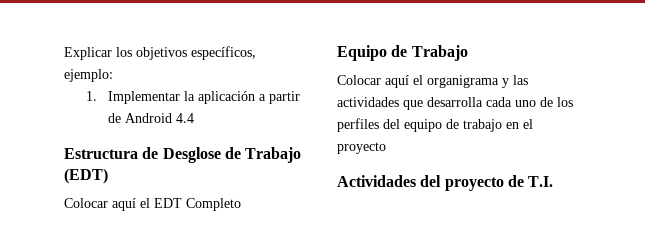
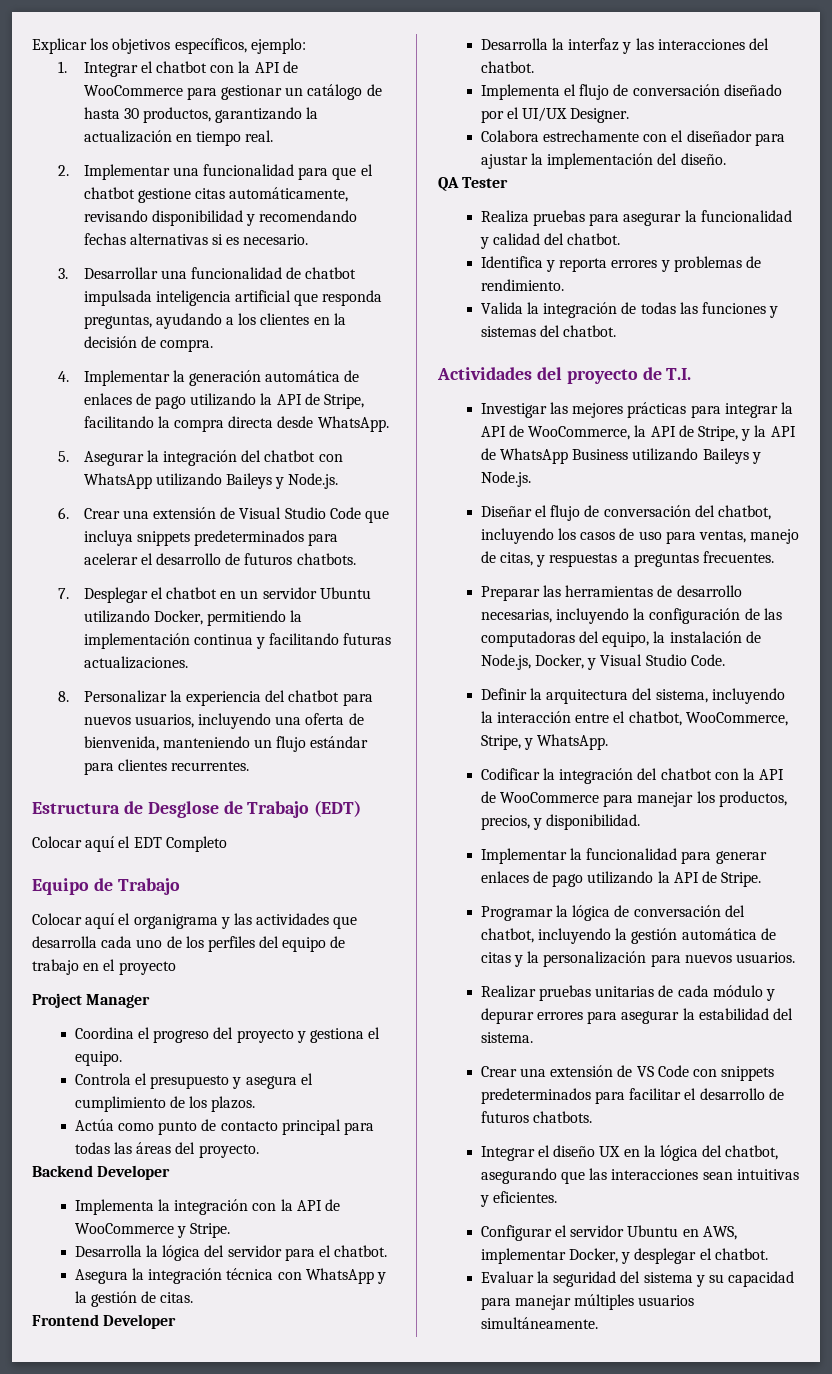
- 1. Implementar la aplicación a partir de Android 4.4
+ 1. Integrar el chatbot con la API de WooCommerce para gestionar un catálogo de hasta 30 productos, garantizando la actualización en tiempo real.
+ 2. Implementar una funcionalidad para que el chatbot gestione citas automáticamente, revisando disponibilidad y recomendando fechas alternativas si es necesario.
+ 3. Desarrollar una funcionalidad de chatbot impulsada inteligencia artificial que responda preguntas, ayudando a los clientes en la decisión de compra.
+ 4. Implementar la generación automática de enlaces de pago utilizando la API de Stripe, facilitando la compra directa desde WhatsApp.
+ 5. Asegurar la integración del chatbot con WhatsApp utilizando Baileys y Node.js.
+ 6. Crear una extensión de Visual Studio Code que incluya snippets predeterminados para acelerar el desarrollo de futuros chatbots.
+ 7. Desplegar el chatbot en un servidor Ubuntu utilizando Docker, permitiendo la implementación continua y facilitando futuras actualizaciones.
+ 8. Personalizar la experiencia del chatbot para nuevos usuarios, incluyendo una oferta de bienvenida, manteniendo un flujo estándar para clientes recurrentes.
+ Project Manager
+ Coordina el progreso del proyecto y gestiona el equipo.
+ Controla el presupuesto y asegura el cumplimiento de los plazos.
+ Actúa como punto de contacto principal para todas las áreas del proyecto.
+ Backend Developer
+ Implementa la integración con la API de WooCommerce y Stripe.
+ Desarrolla la lógica del servidor para el chatbot.
+ Asegura la integración técnica con WhatsApp y la gestión de citas.
+ Frontend Developer
+ Desarrolla la interfaz y las interacciones del chatbot.
+ Implementa el flujo de conversación diseñado por el UI/UX Designer.
+ Colabora estrechamente con el diseñador para ajustar la implementación del diseño.
+ QA Tester
+ Realiza pruebas para asegurar la funcionalidad y calidad del chatbot.
+ Identifica y reporta errores y problemas de rendimiento.
+ Valida la integración de todas las funciones y sistemas del chatbot.
+ Investigar las mejores prácticas para integrar la API de WooCommerce, la API de Stripe, y la API de WhatsApp Business utilizando Baileys y Node.js.
+ Diseñar el flujo de conversación del chatbot, incluyendo los casos de uso para ventas, manejo de citas, y respuestas a preguntas frecuentes.
+ Preparar las herramientas de desarrollo necesarias, incluyendo la configuración de las computadoras del equipo, la instalación de Node.js, Docker, y Visual Studio Code.
+ Definir la arquitectura del sistema, incluyendo la interacción entre el chatbot, WooCommerce, Stripe, y WhatsApp.
+ Codificar la integración del chatbot con la API de WooCommerce para manejar los productos, precios, y disponibilidad.
+ Implementar la funcionalidad para generar enlaces de pago utilizando la API de Stripe.
+ Programar la lógica de conversación del chatbot, incluyendo la gestión automática de citas y la personalización para nuevos usuarios.
+ Realizar pruebas unitarias de cada módulo y depurar errores para asegurar la estabilidad del sistema.
+ Crear una extensión de VS Code con snippets predeterminados para facilitar el desarrollo de futuros chatbots.
+ Integrar el diseño UX en la lógica del chatbot, asegurando que las interacciones sean intuitivas y eficientes.
+ Configurar el servidor Ubuntu en AWS, implementar Docker, y desplegar el chatbot.
+ Evaluar la seguridad del sistema y su capacidad para manejar múltiples usuarios simultáneamente.

